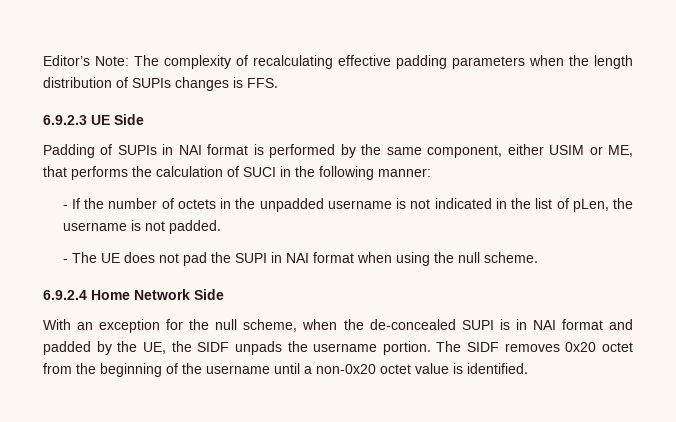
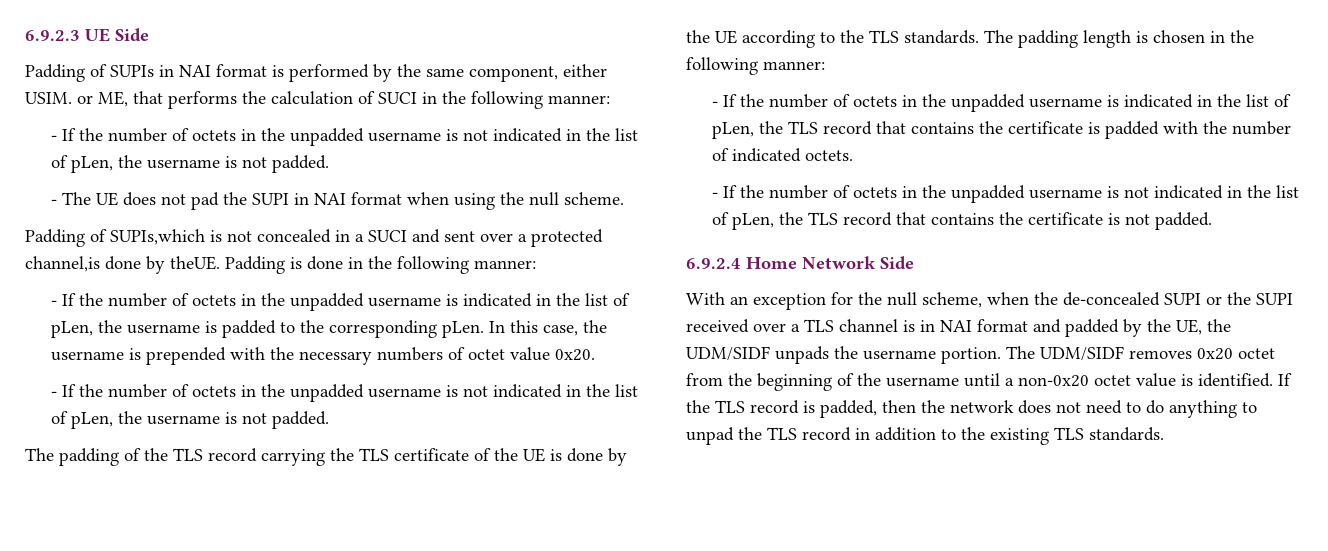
- Editor’s Note: The complexity of recalculating effective padding parameters when the length distribution of SUPIs changes is FFS.
- Padding of SUPIs in NAI format is performed by the same component, either USIM or ME, that performs the calculation of SUCI in the following manner:
+ Padding of SUPIs in NAI format is performed by the same component, either USIM. or ME, that performs the calculation of SUCI in the following manner:
+ Padding of SUPIs,which is not concealed in a SUCI and sent over a protected channel,is done by theUE. Padding is done in the following manner:
+ - If the number of octets in the unpadded username is indicated in the list of pLen, the username is padded to the corresponding pLen. In this case, the username is prepended with the necessary numbers of octet value 0x20.
+ - If the number of octets in the unpadded username is not indicated in the list of pLen, the username is not padded.
+ The padding of the TLS record carrying the TLS certificate of the UE is done by the UE according to the TLS standards. The padding length is chosen in the following manner:
+ - If the number of octets in the unpadded username is indicated in the list of pLen, the TLS record that contains the certificate is padded with the number of indicated octets.
+ - If the number of octets in the unpadded username is not indicated in the list of pLen, the TLS record that contains the certificate is not padded.
- With an exception for the null scheme, when the de-concealed SUPI is in NAI format and padded by the UE, the SIDF unpads the username portion.
+ With an exception for the null scheme, when the de-concealed SUPI or the SUPI received over a TLS channel is in NAI format and padded by the UE, the UDM/SIDF unpads the username portion.
- The SIDF removes 0x20 octet from the beginning of the username until a non-0x20 octet value is identified.
+ The UDM/SIDF removes 0x20 octet from the beginning of the username until a non-0x20 octet value is identified.
+ If the TLS record is padded, then the network does not need to do anything to unpad the TLS record in addition to the existing TLS standards.

